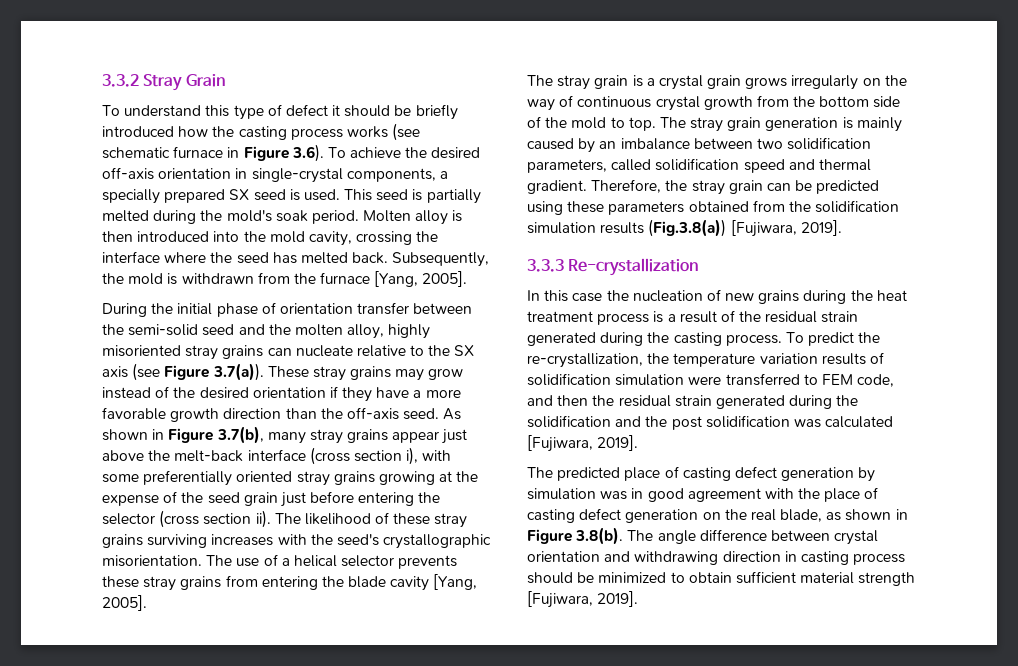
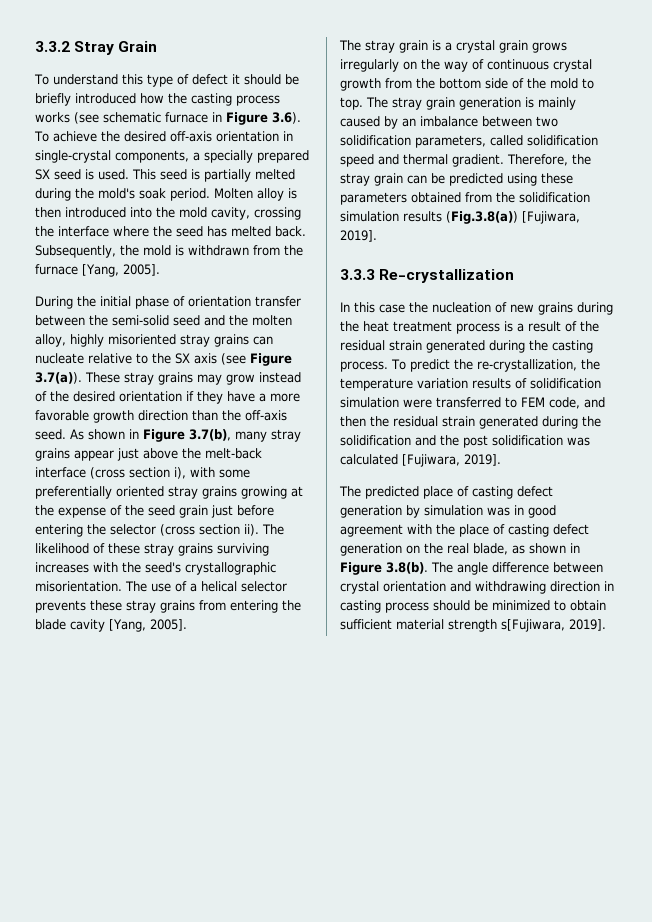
- The predicted place of casting defect generation by simulation was in good agreement with the place of casting defect generation on the real blade, as shown in Figure 3.8(b). The angle difference between crystal orientation and withdrawing direction in casting process should be minimized to obtain sufficient material strength [Fujiwara, 2019].
+ The predicted place of casting defect generation by simulation was in good agreement with the place of casting defect generation on the real blade, as shown in Figure 3.8(b). The angle difference between crystal orientation and withdrawing direction in casting process should be minimized to obtain sufficient material strength s[Fujiwara, 2019].

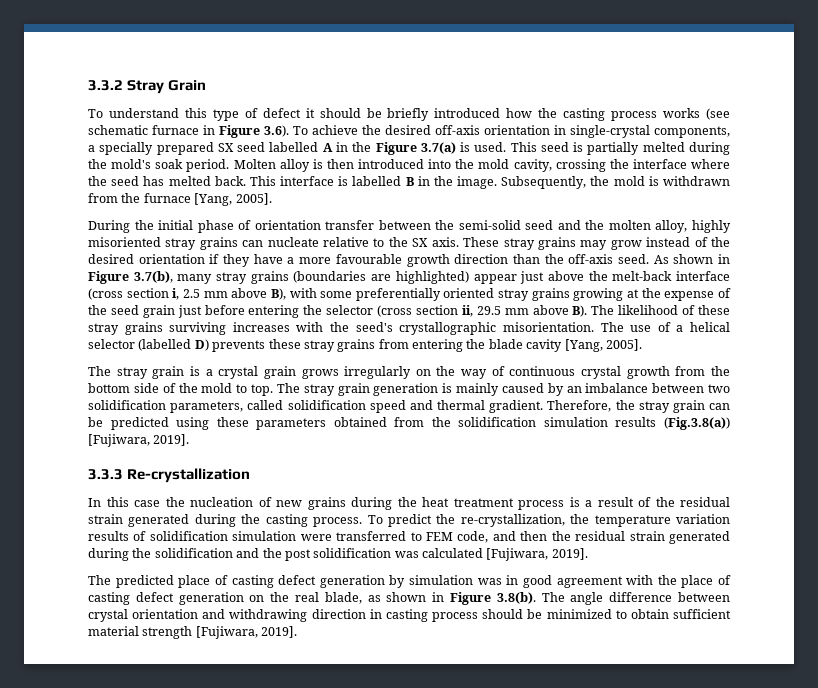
- To understand this type of defect it should be briefly introduced how the casting process works (see schematic furnace in Figure 3.6). To achieve the desired off-axis orientation in single-crystal components, a specially prepared SX seed is used.
+ To understand this type of defect it should be briefly introduced how the casting process works (see schematic furnace in Figure 3.6). To achieve the desired off-axis orientation in single-crystal components, a specially prepared SX seed labelled A in the Figure 3.7(a) is used.
+ This interface is labelled B in the image.
- During the initial phase of orientation transfer between the semi-solid seed and the molten alloy, highly misoriented stray grains can nucleate relative to the SX axis (see Figure 3.7(a)). These stray grains may grow instead of the desired orientation if they have a more favorable growth direction than the off-axis seed.
+ During the initial phase of orientation transfer between the semi-solid seed and the molten alloy, highly misoriented stray grains can nucleate relative to the SX axis. These stray grains may grow instead of the desired orientation if they have a more favourable growth direction than the off-axis seed.
- As shown in Figure 3.7(b), many stray grains appear just above the melt-back interface (cross section i), with some preferentially oriented stray grains growing at the expense of the seed grain just before entering the selector (cross section ii). The likelihood of these stray grains surviving increases with the seed's crystallographic misorientation.
+ As shown in Figure 3.7(b), many stray grains (boundaries are highlighted) appear just above the melt-back interface (cross section i, 2.5 mm above B), with some preferentially oriented stray grains growing at the expense of the seed grain just before entering the selector (cross section ii, 29.5 mm above B). The likelihood of these stray grains surviving increases with the seed's crystallographic misorientation.
- The use of a helical selector prevents these stray grains from entering the blade cavity [Yang, 2005].
+ The use of a helical selector (labelled D) prevents these stray grains from entering the blade cavity [Yang, 2005].
- The predicted place of casting defect generation by simulation was in good agreement with the place of casting defect generation on the real blade, as shown in Figure 3.8(b). The angle difference between crystal orientation and withdrawing direction in casting process should be minimized to obtain sufficient material strength s[Fujiwara, 2019].
+ The predicted place of casting defect generation by simulation was in good agreement with the place of casting defect generation on the real blade, as shown in Figure 3.8(b). The angle difference between crystal orientation and withdrawing direction in casting process should be minimized to obtain sufficient material strength [Fujiwara, 2019].

